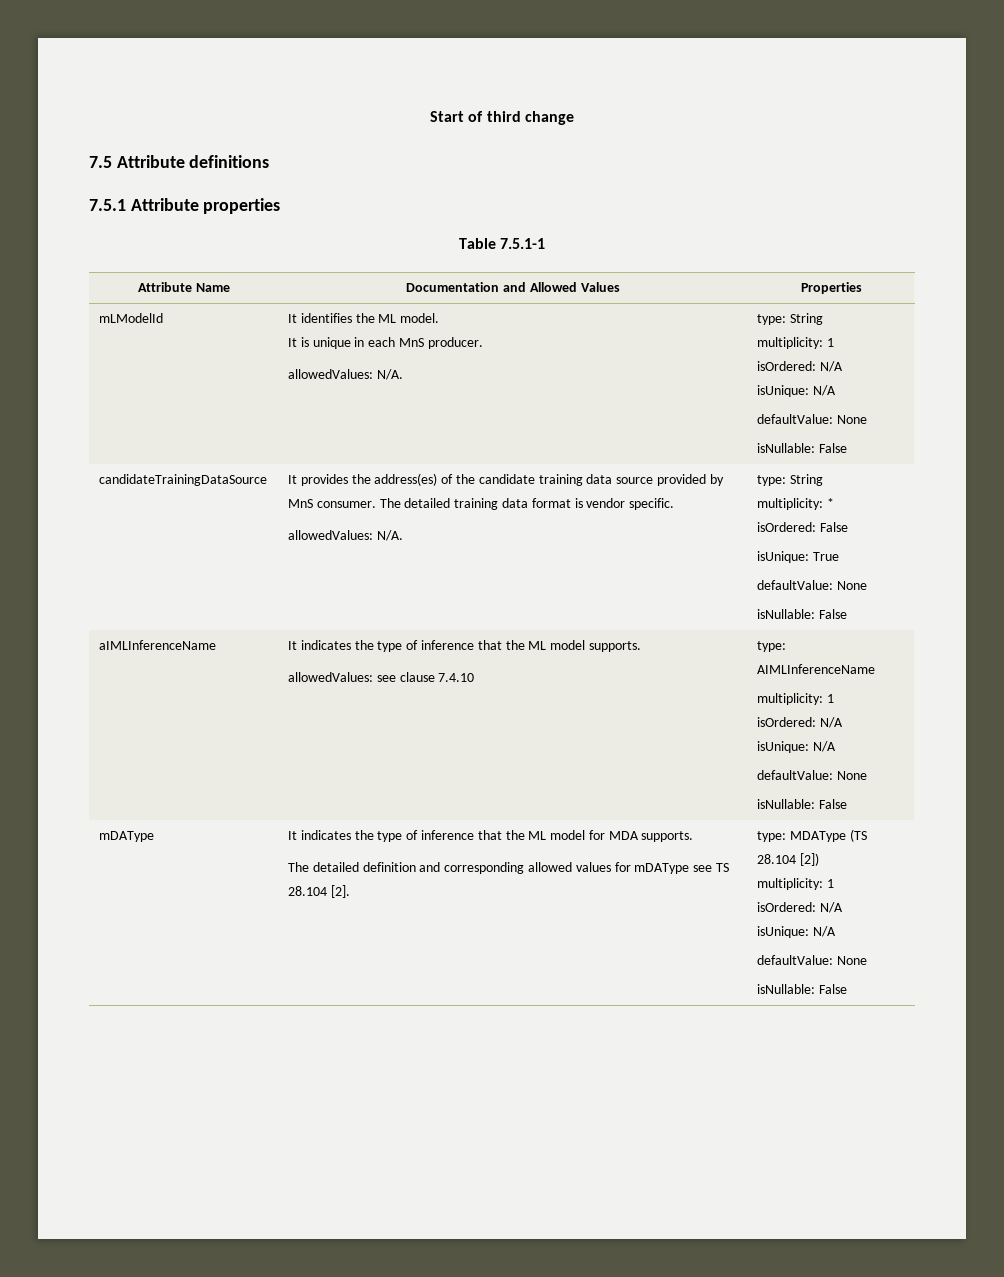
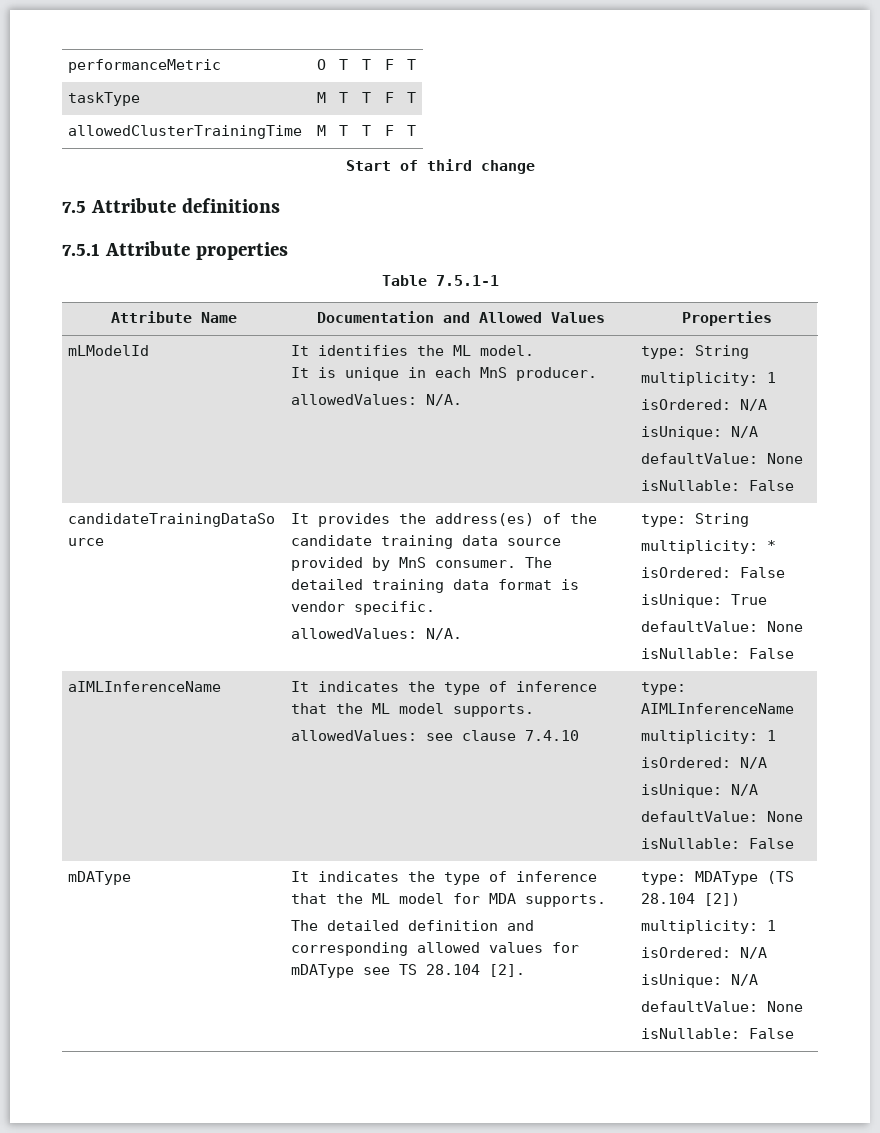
+ performanceMetric | O | T | T | F | T
+ taskType | M | T | T | F | T
+ allowedClusterTrainingTime | M | T | T | F | T

